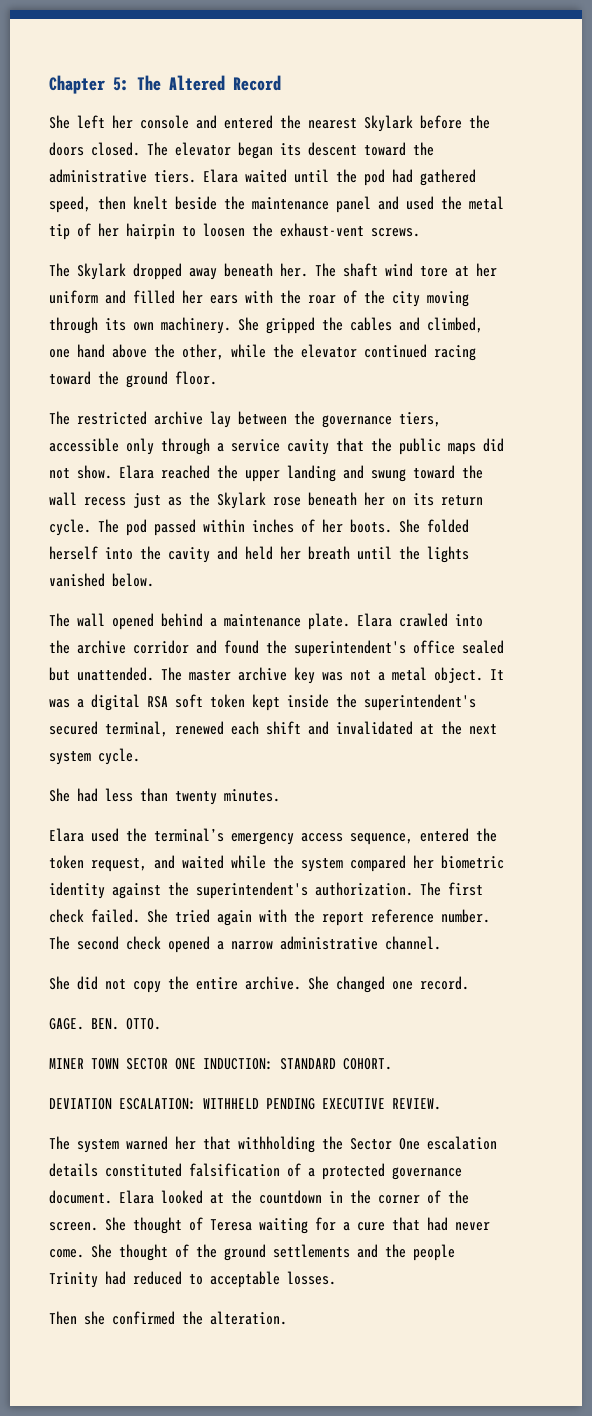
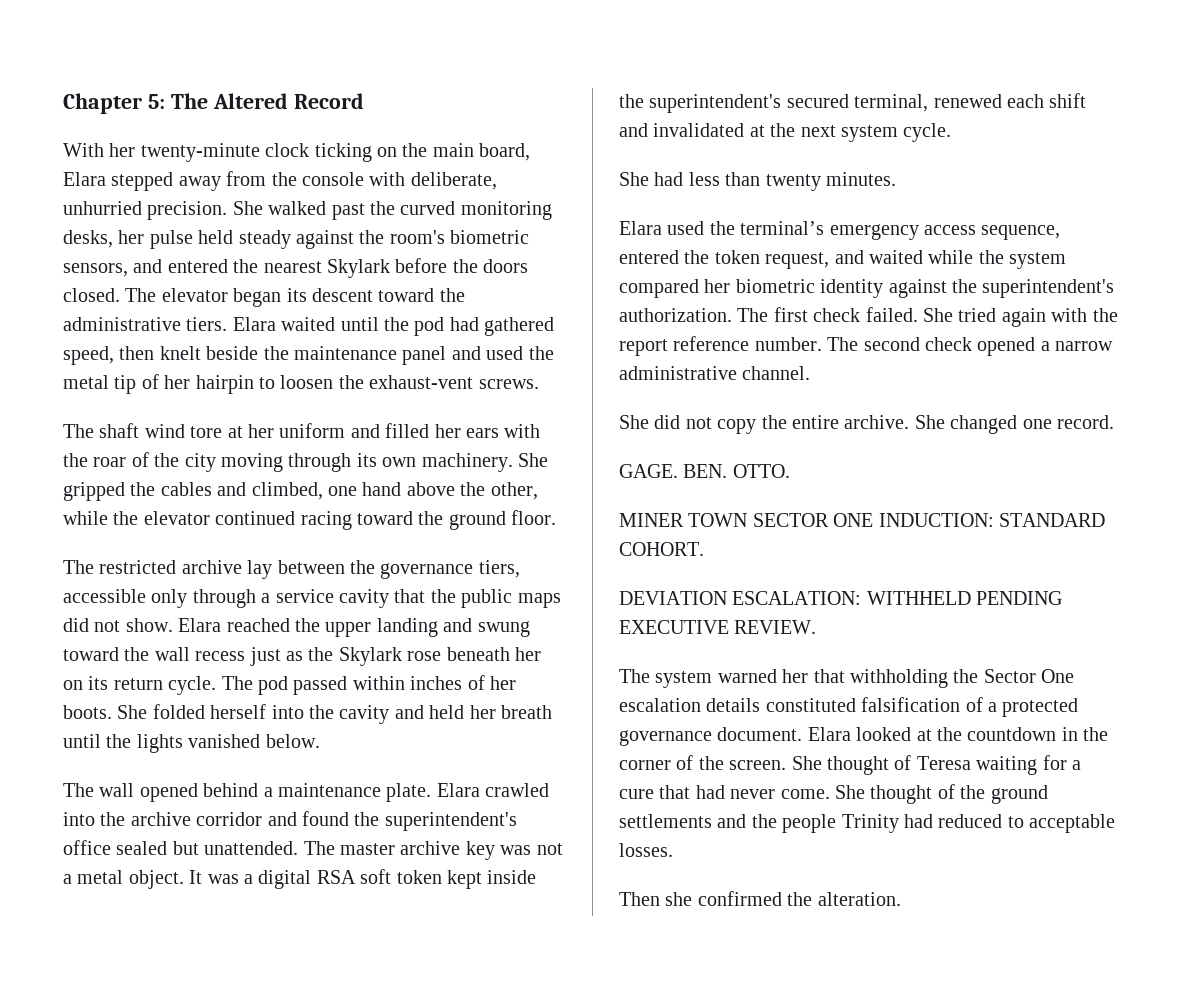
- She left her console and entered the nearest Skylark before the doors closed.
+ With her twenty-minute clock ticking on the main board, Elara stepped away from the console with deliberate, unhurried precision. She walked past the curved monitoring desks, her pulse held steady against the room's biometric sensors, and entered the nearest Skylark before the doors closed.
- The Skylark dropped away beneath her. The shaft wind tore at her uniform and filled her ears with the roar of the city moving through its own machinery.
+ The shaft wind tore at her uniform and filled her ears with the roar of the city moving through its own machinery.

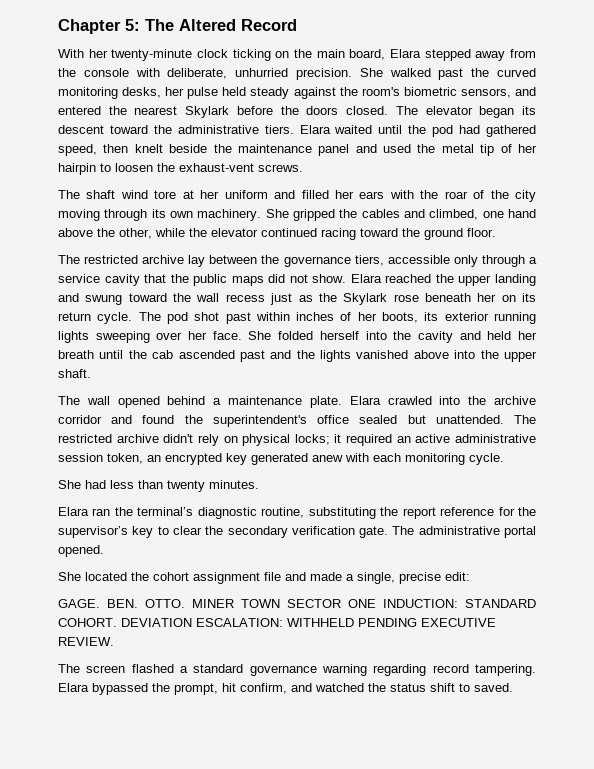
- The pod passed within inches of her boots.
+ The pod shot past within inches of her boots, its exterior running lights sweeping over her face.
- She folded herself into the cavity and held her breath until the lights vanished below.
+ She folded herself into the cavity and held her breath until the cab ascended past and the lights vanished above into the upper shaft.
- The master archive key was not a metal object. It was a digital RSA soft token kept inside the superintendent's secured terminal, renewed each shift and invalidated at the next system cycle.
+ The restricted archive didn't rely on physical locks; it required an active administrative session token, an encrypted key generated anew with each monitoring cycle.
- Elara used the terminal’s emergency access sequence, entered the token request, and waited while the system compared her biometric identity against the superintendent's authorization. The first check failed. She tried again with the report reference number. The second check opened a narrow administrative channel.
- She did not copy the entire archive. She changed one record.
+ Elara ran the terminal’s diagnostic routine, substituting the report reference for the supervisor’s key to clear the secondary verification gate. The administrative portal opened.
+ She located the cohort assignment file and made a single, precise edit:
- BEN. OTTO.
- MINER TOWN SECTOR ONE INDUCTION: STANDARD COHORT.
- DEVIATION ESCALATION: WITHHELD PENDING EXECUTIVE REVIEW.
+ BEN. OTTO. MINER TOWN SECTOR ONE INDUCTION: STANDARD COHORT. DEVIATION ESCALATION: WITHHELD PENDING EXECUTIVE REVIEW.
- The system warned her that withholding the Sector One escalation details constituted falsification of a protected governance document. Elara looked at the countdown in the corner of the screen. She thought of Teresa waiting for a cure that had never come. She thought of the ground settlements and the people Trinity had reduced to acceptable losses.
- Then she confirmed the alteration.
+ The screen flashed a standard governance warning regarding record tampering. Elara bypassed the prompt, hit confirm, and watched the status shift to saved.

